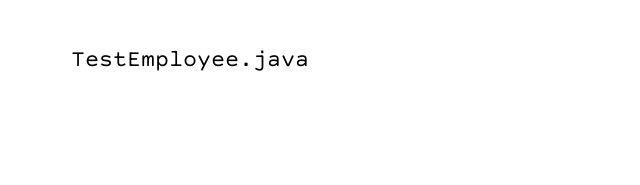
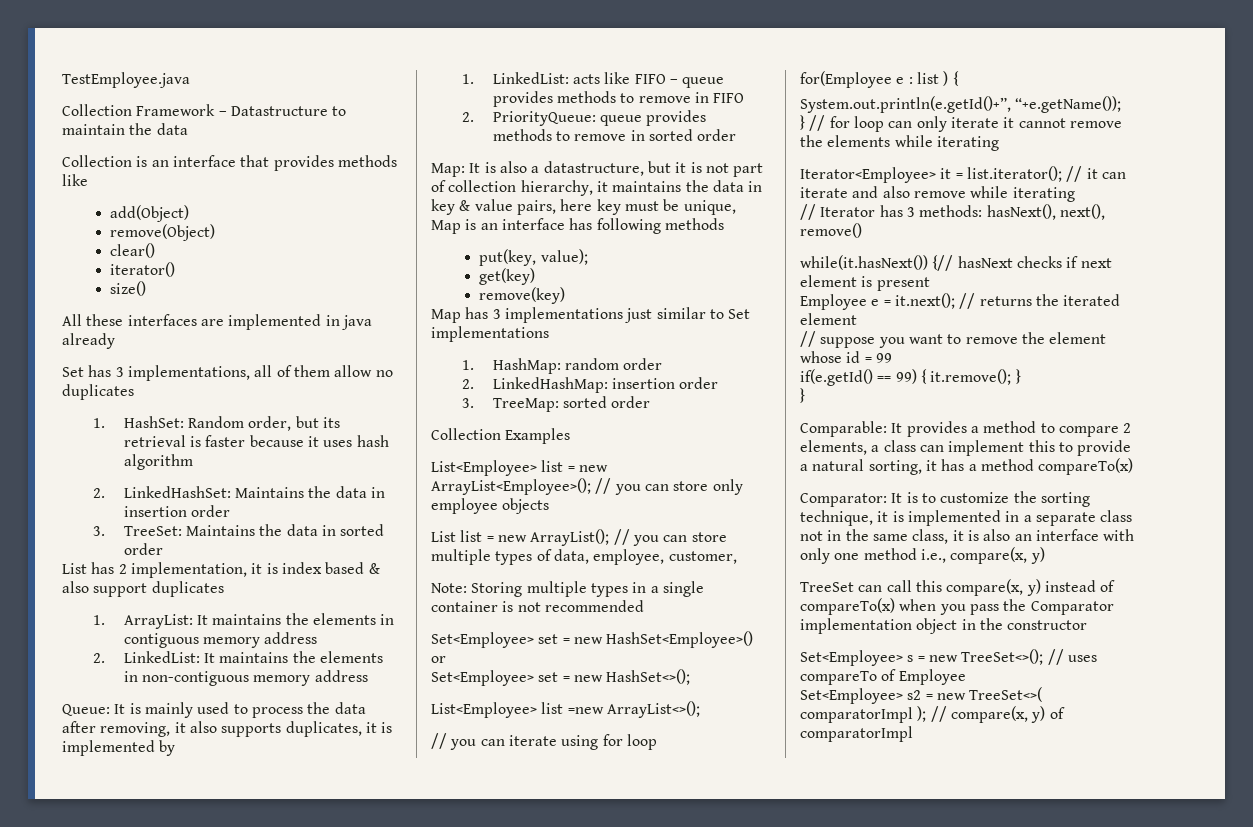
+ Collection Framework – Datastructure to maintain the data
+ Collection is an interface that provides methods like
+ add(Object)
+ remove(Object)
+ clear()
+ iterator()
+ size()
+ All these interfaces are implemented in java already
+ Set has 3 implementations, all of them allow no duplicates
+ 1. HashSet: Random order, but its retrieval is faster because it uses hash algorithm
+ 2. LinkedHashSet: Maintains the data in insertion order
+ 3. TreeSet: Maintains the data in sorted order
+ List has 2 implementation, it is index based & also support duplicates
+ 1. ArrayList: It maintains the elements in contiguous memory address
+ 2. LinkedList: It maintains the elements in non-contiguous memory address
+ Queue: It is mainly used to process the data after removing, it also supports duplicates, it is implemented by
+ 1. LinkedList: acts like FIFO – queue provides methods to remove in FIFO
+ 2. PriorityQueue: queue provides methods to remove in sorted order
+ Map: It is also a datastructure, but it is not part of collection hierarchy, it maintains the data in key & value pairs, here key must be unique, Map is an interface has following methods
+ put(key, value);
+ get(key)
+ remove(key)
+ Map has 3 implementations just similar to Set implementations
+ 1. HashMap: random order
+ 2. LinkedHashMap: insertion order
+ 3. TreeMap: sorted order
+ Collection Examples
+ List<Employee> list = new ArrayList<Employee>(); // you can store only employee objects
+ List list = new ArrayList(); // you can store multiple types of data, employee, customer,
+ Note: Storing multiple types in a single container is not recommended
+ Set<Employee> set = new HashSet<Employee>() or
+ Set<Employee> set = new HashSet<>();
+ List<Employee> list =new ArrayList<>();
+ // you can iterate using for loop
+ for(Employee e : list ) {
+ System.out.println(e.getId()+”, “+e.getName());
+ } // for loop can only iterate it cannot remove the elements while iterating
+ Iterator<Employee> it = list.iterator(); // it can iterate and also remove while iterating
+ // Iterator has 3 methods: hasNext(), next(), remove()
+ while(it.hasNext()) {// hasNext checks if next element is present
+ Employee e = it.next(); // returns the iterated element
+ // suppose you want to remove the element whose id = 99
+ if(e.getId() == 99) { it.remove(); }
+ }
+ Comparable: It provides a method to compare 2 elements, a class can implement this to provide a natural sorting, it has a method compareTo(x)
+ Comparator: It is to customize the sorting technique, it is implemented in a separate class not in the same class, it is also an interface with only one method i.e., compare(x, y)
+ TreeSet can call this compare(x, y) instead of compareTo(x) when you pass the Comparator implementation object in the constructor
+ Set<Employee> s = new TreeSet<>(); // uses compareTo of Employee
+ Set<Employee> s2 = new TreeSet<>( comparatorImpl ); // compare(x, y) of comparatorImpl

